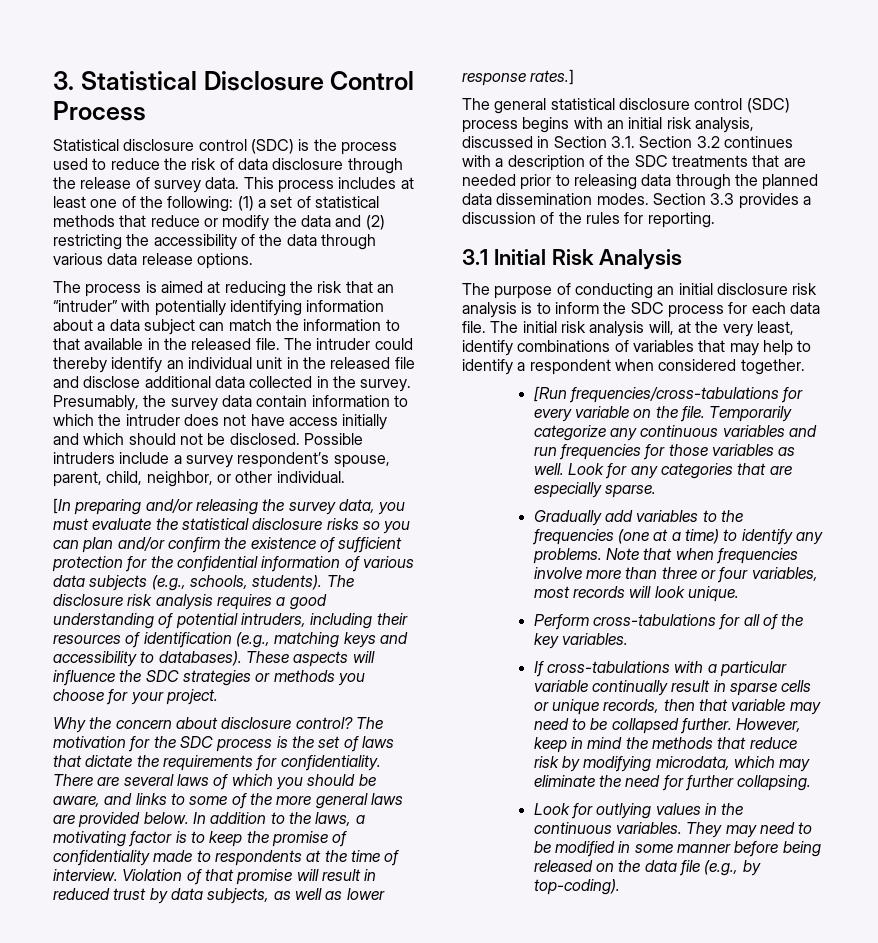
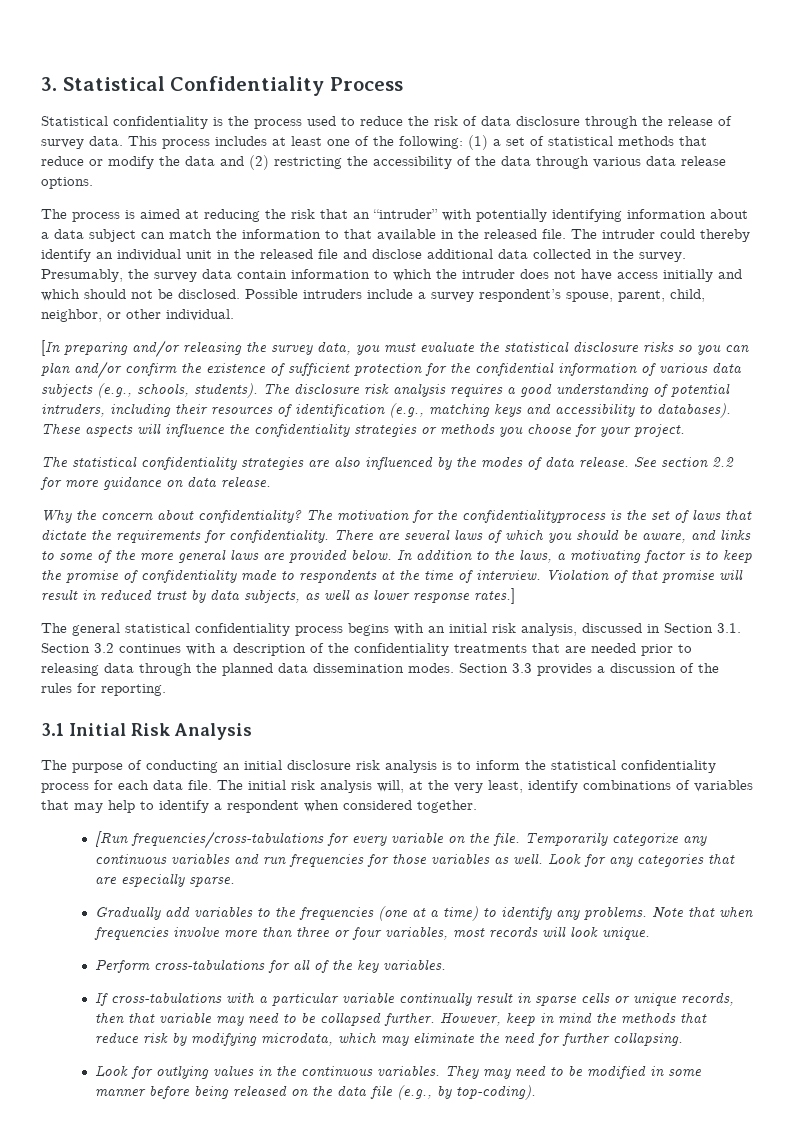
- 3. Statistical Disclosure Control Process
+ 3. Statistical Confidentiality Process
- Statistical disclosure control (SDC) is the process used to reduce the risk of data disclosure through the release of survey data.
+ Statistical confidentiality is the process used to reduce the risk of data disclosure through the release of survey data.
- These aspects will influence the SDC strategies or methods you choose for your project.
+ These aspects will influence the confidentiality strategies or methods you choose for your project.
+ The statistical confidentiality strategies are also influenced by the modes of data release. See section 2.2 for more guidance on data release.
- Why the concern about disclosure control?
+ Why the concern about confidentiality?
- The motivation for the SDC process is the set of laws that dictate the requirements for confidentiality.
+ The motivation for the confidentialityprocess is the set of laws that dictate the requirements for confidentiality.
- The general statistical disclosure control (SDC) process begins with an initial risk analysis, discussed in Section 3.1. Section 3.2 continues with a description of the SDC treatments that are needed prior to releasing data through the planned data dissemination modes.
+ The general statistical confidentiality process begins with an initial risk analysis, discussed in Section 3.1. Section 3.2 continues with a description of the confidentiality treatments that are needed prior to releasing data through the planned data dissemination modes.
- The purpose of conducting an initial disclosure risk analysis is to inform the SDC process for each data file.
+ The purpose of conducting an initial disclosure risk analysis is to inform the statistical confidentiality process for each data file.

